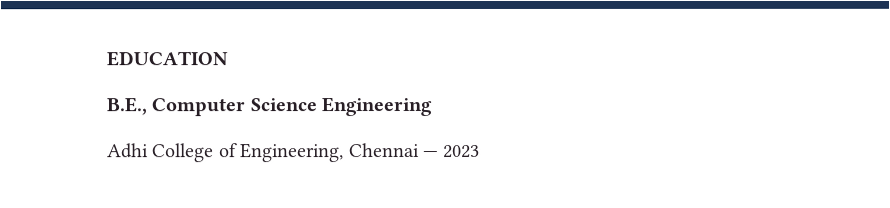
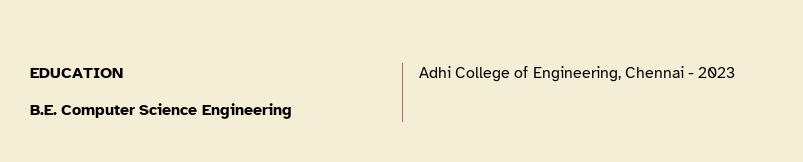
- B.E., Computer Science Engineering
+ B.E. Computer Science Engineering
- Adhi College of Engineering, Chennai — 2023
+ Adhi College of Engineering, Chennai - 2023

